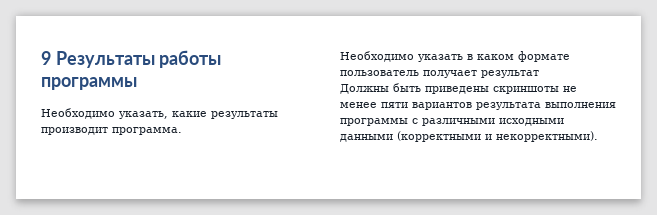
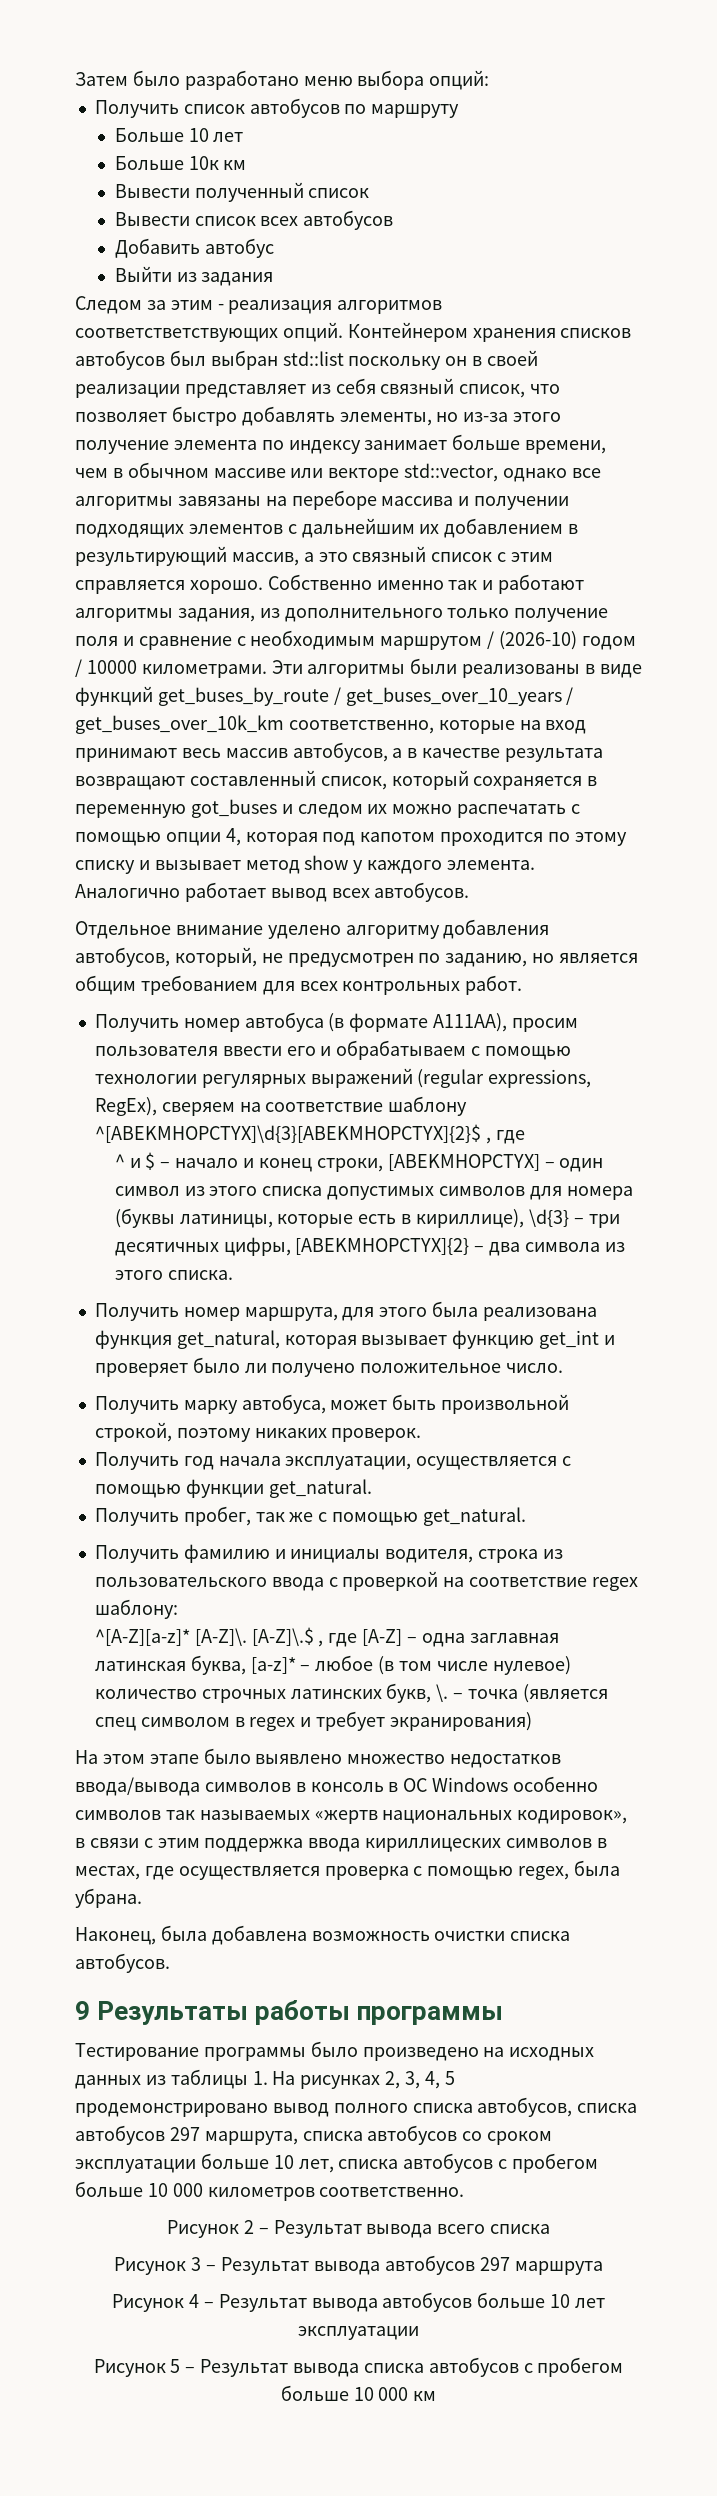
+ Затем было разработано меню выбора опций:
+ Получить список автобусов по маршруту
+ Больше 10 лет
+ Больше 10к км
+ Вывести полученный список
+ Вывести список всех автобусов
+ Добавить автобус
+ Выйти из задания
+ Следом за этим - реализация алгоритмов соответстветствующих опций. Контейнером хранения списков автобусов был выбран std::list поскольку он в своей реализации представляет из себя связный список, что позволяет быстро добавлять элементы, но из-за этого получение элемента по индексу занимает больше времени, чем в обычном массиве или векторе std::vector, однако все алгоритмы завязаны на переборе массива и получении подходящих элементов с дальнейшим их добавлением в результирующий массив, а это связный список с этим справляется хорошо. Собственно именно так и работают алгоритмы задания, из дополнительного только получение поля и сравнение с необходимым маршрутом / (2026-10) годом / 10000 километрами. Эти алгоритмы были реализованы в виде функций get_buses_by_route / get_buses_over_10_years / get_buses_over_10k_km соответственно, которые на вход принимают весь массив автобусов, а в качестве результата возвращают составленный список, который сохраняется в переменную got_buses и следом их можно распечатать с помощью опции 4, которая под капотом проходится по этому списку и вызывает метод show у каждого элемента. Аналогично работает вывод всех автобусов.
+ Отдельное внимание уделено алгоритму добавления автобусов, который, не предусмотрен по заданию, но является общим требованием для всех контрольных работ.
+ Получить номер автобуса (в формате A111AA), просим пользователя ввести его и обрабатываем с помощью технологии регулярных выражений (regular expressions, RegEx), сверяем на соответствие шаблону ^[ABEKMHOPCTYX]\d{3}[ABEKMHOPCTYX]{2}$ , где
+ ^ и $ – начало и конец строки, [ABEKMHOPCTYX] – один символ из этого списка допустимых символов для номера (буквы латиницы, которые есть в кириллице), \d{3} – три десятичных цифры, [ABEKMHOPCTYX]{2} – два символа из этого списка.
+ Получить номер маршрута, для этого была реализована функция get_natural, которая вызывает функцию get_int и проверяет было ли получено положительное число.
+ Получить марку автобуса, может быть произвольной строкой, поэтому никаких проверок.
+ Получить год начала эксплуатации, осуществляется с помощью функции get_natural.
+ Получить пробег, так же с помощью get_natural.
+ Получить фамилию и инициалы водителя, строка из пользовательского ввода с проверкой на соответствие regex шаблону:
+ ^[A-Z][a-z]* [A-Z]\. [A-Z]\.$ , где [A-Z] – одна заглавная латинская буква, [a-z]* – любое (в том числе нулевое) количество строчных латинских букв, \. – точка (является спец символом в regex и требует экранирования)
+ На этом этапе было выявлено множество недостатков ввода/вывода символов в консоль в ОС Windows особенно символов так называемых «жертв национальных кодировок», в связи с этим поддержка ввода кириллицеских символов в местах, где осуществляется проверка с помощью regex, была убрана.
+ Наконец, была добавлена возможность очистки списка автобусов.
  9 Результаты работы программы
- Необходимо указать, какие результаты производит программа.
- Необходимо указать в каком формате пользователь получает результат
- Должны быть приведены скриншоты не менее пяти вариантов результата выполнения программы с различными исходными данными (корректными и некорректными).
+ Тестирование программы было произведено на исходных данных из таблицы 1. На рисунках 2, 3, 4, 5 продемонстрировано вывод полного списка автобусов, списка автобусов 297 маршрута, списка автобусов со сроком эксплуатации больше 10 лет, списка автобусов с пробегом больше 10 000 километров соответственно.
+ Рисунок 2 – Результат вывода всего списка
+ Рисунок 3 – Результат вывода автобусов 297 маршрута
+ Рисунок 4 – Результат вывода автобусов больше 10 лет эксплуатации
+ Рисунок 5 – Результат вывода списка автобусов с пробегом больше 10 000 км

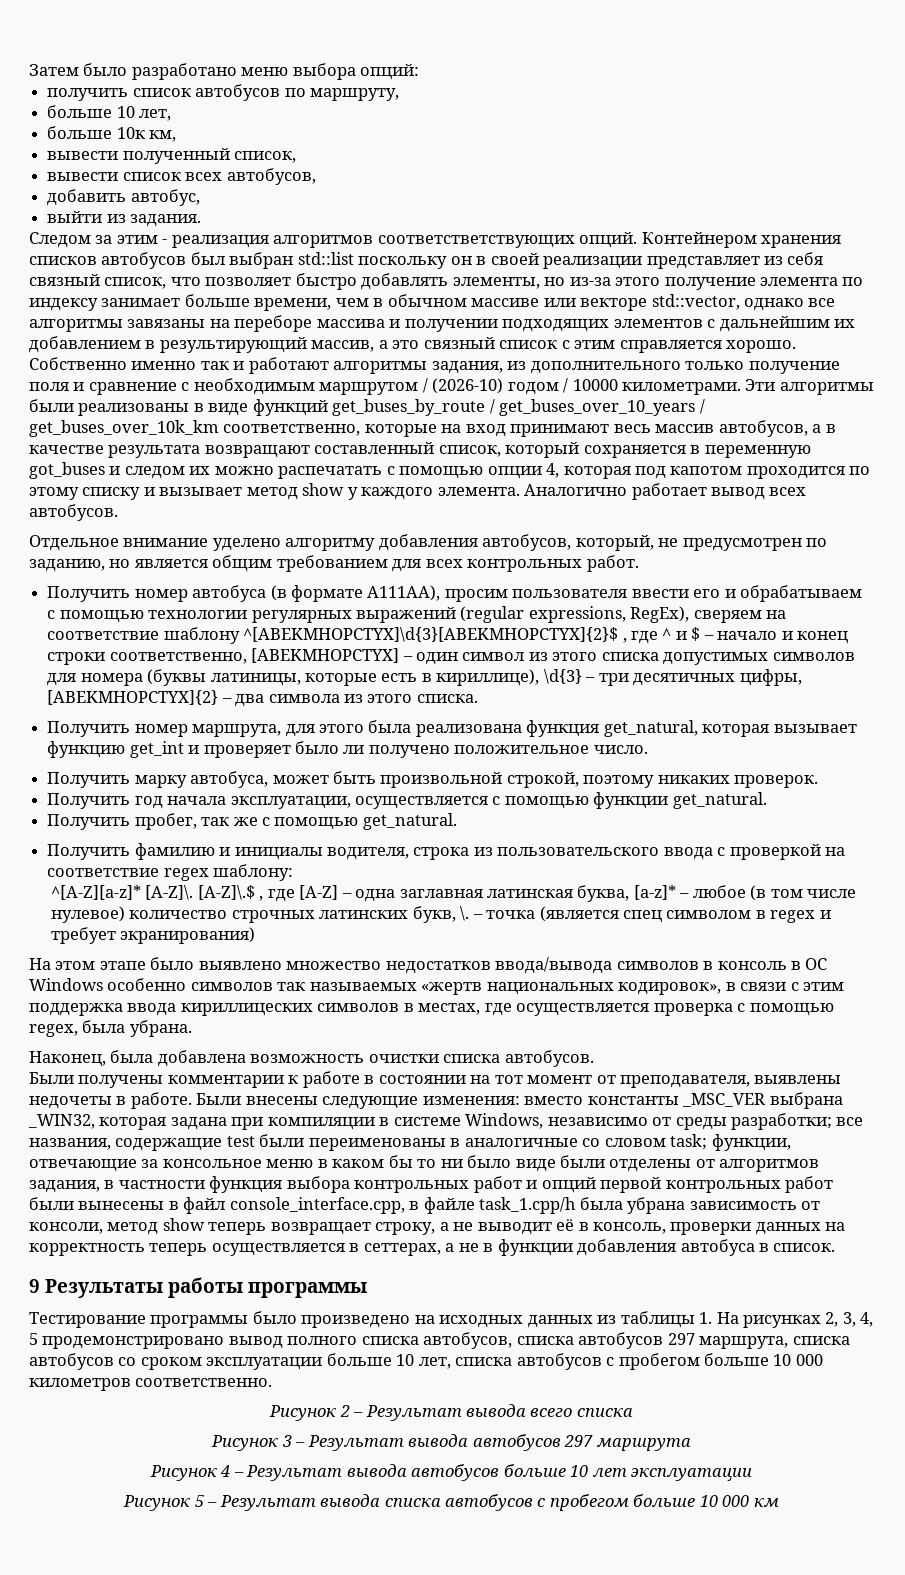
- Получить список автобусов по маршруту
- Больше 10 лет
- Больше 10к км
- Вывести полученный список
- Вывести список всех автобусов
- Добавить автобус
- Выйти из задания
+ получить список автобусов по маршруту,
+ больше 10 лет,
+ больше 10к км,
+ вывести полученный список,
+ вывести список всех автобусов,
+ добавить автобус,
+ выйти из задания.
- Получить номер автобуса (в формате A111AA), просим пользователя ввести его и обрабатываем с помощью технологии регулярных выражений (regular expressions, RegEx), сверяем на соответствие шаблону ^[ABEKMHOPCTYX]\d{3}[ABEKMHOPCTYX]{2}$ , где
- ^ и $ – начало и конец строки, [ABEKMHOPCTYX] – один символ из этого списка допустимых символов для номера (буквы латиницы, которые есть в кириллице), \d{3} – три десятичных цифры, [ABEKMHOPCTYX]{2} – два символа из этого списка.
+ Получить номер автобуса (в формате A111AA), просим пользователя ввести его и обрабатываем с помощью технологии регулярных выражений (regular expressions, RegEx), сверяем на соответствие шаблону ^[ABEKMHOPCTYX]\d{3}[ABEKMHOPCTYX]{2}$ , где ^ и $ – начало и конец строки соответственно, [ABEKMHOPCTYX] – один символ из этого списка допустимых символов для номера (буквы латиницы, которые есть в кириллице), \d{3} – три десятичных цифры, [ABEKMHOPCTYX]{2} – два символа из этого списка.
+ Были получены комментарии к работе в состоянии на тот момент от преподавателя, выявлены недочеты в работе. Были внесены следующие изменения: вместо константы _MSC_VER выбрана _WIN32, которая задана при компиляции в системе Windows, независимо от среды разработки; все названия, содержащие test были переименованы в аналогичные со словом task; функции, отвечающие за консольное меню в каком бы то ни было виде были отделены от алгоритмов задания, в частности функция выбора контрольных работ и опций первой контрольных работ были вынесены в файл console_interface.cpp, в файле task_1.cpp/h была убрана зависимость от консоли, метод show теперь возвращает строку, а не выводит её в консоль, проверки данных на корректность теперь осуществляется в сеттерах, а не в функции добавления автобуса в список.

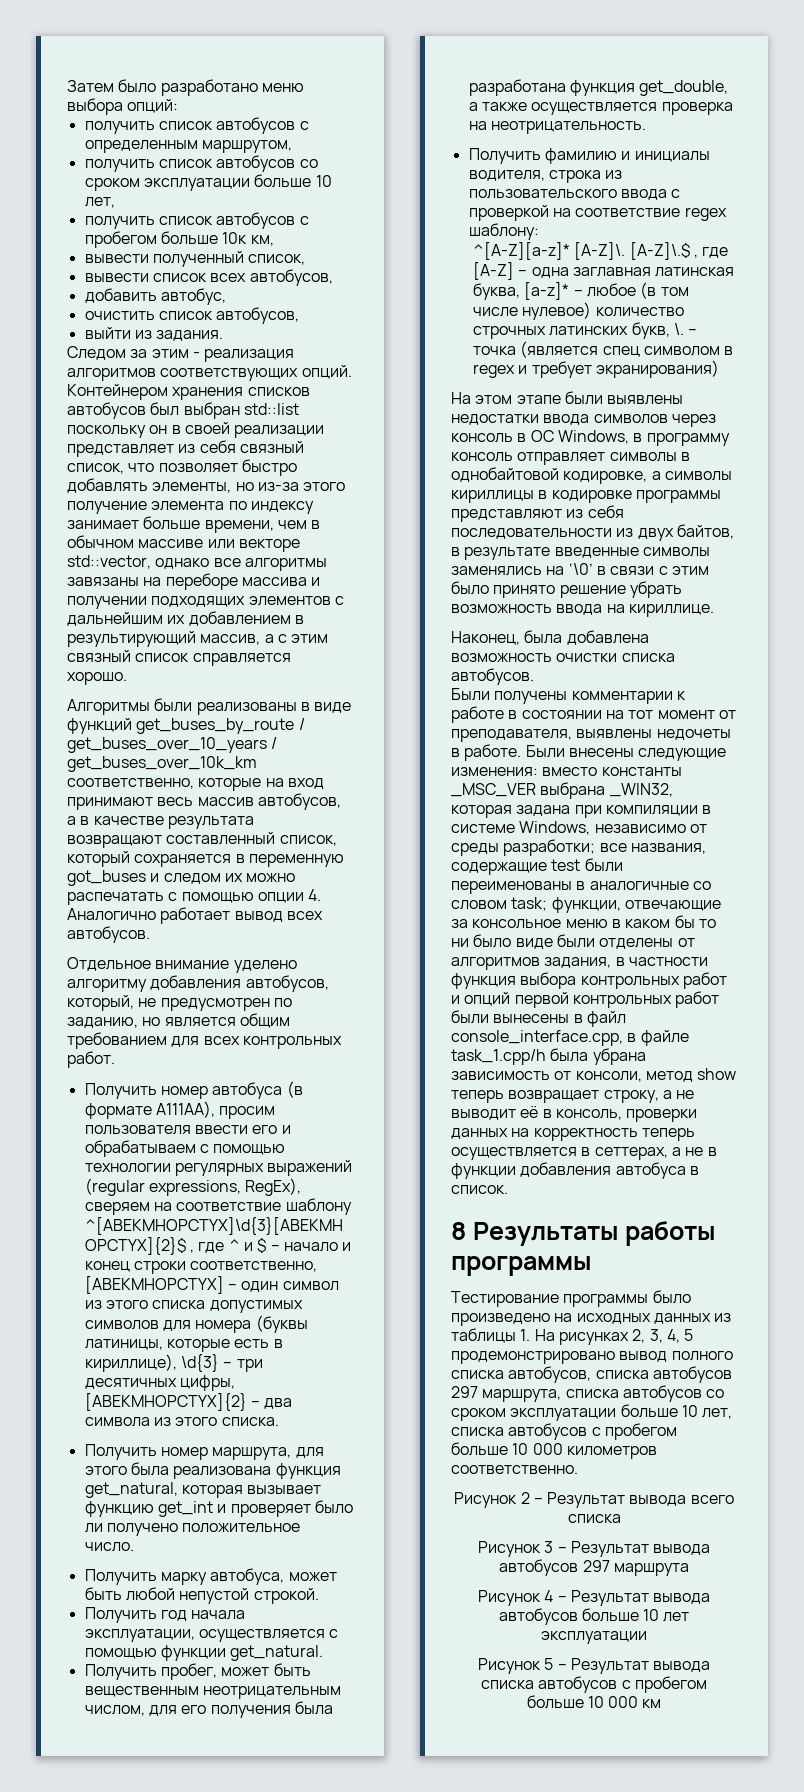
- получить список автобусов по маршруту,
- больше 10 лет,
- больше 10к км,
+ получить список автобусов с определенным маршрутом,
+ получить список автобусов со сроком эксплуатации больше 10 лет,
+ получить список автобусов с пробегом больше 10к км,
+ очистить список автобусов,
- Следом за этим - реализация алгоритмов соответстветствующих опций.
+ Следом за этим - реализация алгоритмов соответствующих опций.
- Контейнером хранения списков автобусов был выбран std::list поскольку он в своей реализации представляет из себя связный список, что позволяет быстро добавлять элементы, но из-за этого получение элемента по индексу занимает больше времени, чем в обычном массиве или векторе std::vector, однако все алгоритмы завязаны на переборе массива и получении подходящих элементов с дальнейшим их добавлением в результирующий массив, а это связный список с этим справляется хорошо. Собственно именно так и работают алгоритмы задания, из дополнительного только получение поля и сравнение с необходимым маршрутом / (2026-10) годом / 10000 километрами. Эти алгоритмы были реализованы в виде функций get_buses_by_route / get_buses_over_10_years / get_buses_over_10k_km соответственно, которые на вход принимают весь массив автобусов, а в качестве результата возвращают составленный список, который сохраняется в переменную got_buses и следом их можно распечатать с помощью опции 4, которая под капотом проходится по этому списку и вызывает метод show у каждого элемента. Аналогично работает вывод всех автобусов.
+ Контейнером хранения списков автобусов был выбран std::list поскольку он в своей реализации представляет из себя связный список, что позволяет быстро добавлять элементы, но из-за этого получение элемента по индексу занимает больше времени, чем в обычном массиве или векторе std::vector, однако все алгоритмы завязаны на переборе массива и получении подходящих элементов с дальнейшим их добавлением в результирующий массив, а с этим связный список справляется хорошо.
+ Алгоритмы были реализованы в виде функций get_buses_by_route / get_buses_over_10_years / get_buses_over_10k_km соответственно, которые на вход принимают весь массив автобусов, а в качестве результата возвращают составленный список, который сохраняется в переменную got_buses и следом их можно распечатать с помощью опции 4. Аналогично работает вывод всех автобусов.
- Получить марку автобуса, может быть произвольной строкой, поэтому никаких проверок.
+ Получить марку автобуса, может быть любой непустой строкой.
- Получить пробег, так же с помощью get_natural.
+ Получить пробег, может быть вещественным неотрицательным числом, для его получения была разработана функция get_double, а также осуществляется проверка на неотрицательность.
- На этом этапе было выявлено множество недостатков ввода/вывода символов в консоль в ОС Windows особенно символов так называемых «жертв национальных кодировок», в связи с этим поддержка ввода кириллицеских символов в местах, где осуществляется проверка с помощью regex, была убрана.
+ На этом этапе были выявлены недостатки ввода символов через консоль в ОС Windows, в программу консоль отправляет символы в однобайтовой кодировке, а символы кириллицы в кодировке программы представляют из себя последовательности из двух байтов, в результате введенные символы заменялись на ‘\0’ в связи с этим было принято решение убрать возможность ввода на кириллице.
- 9 Результаты работы программы
+ 8 Результаты работы программы

